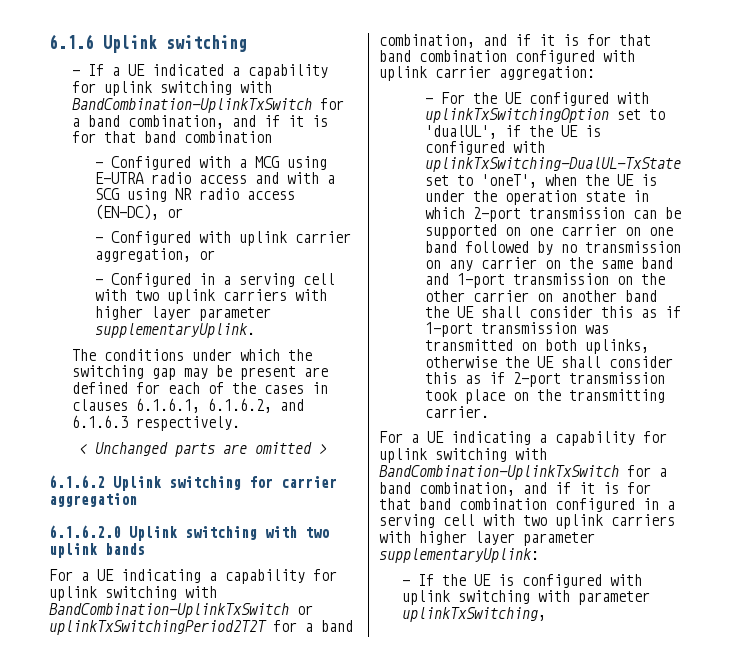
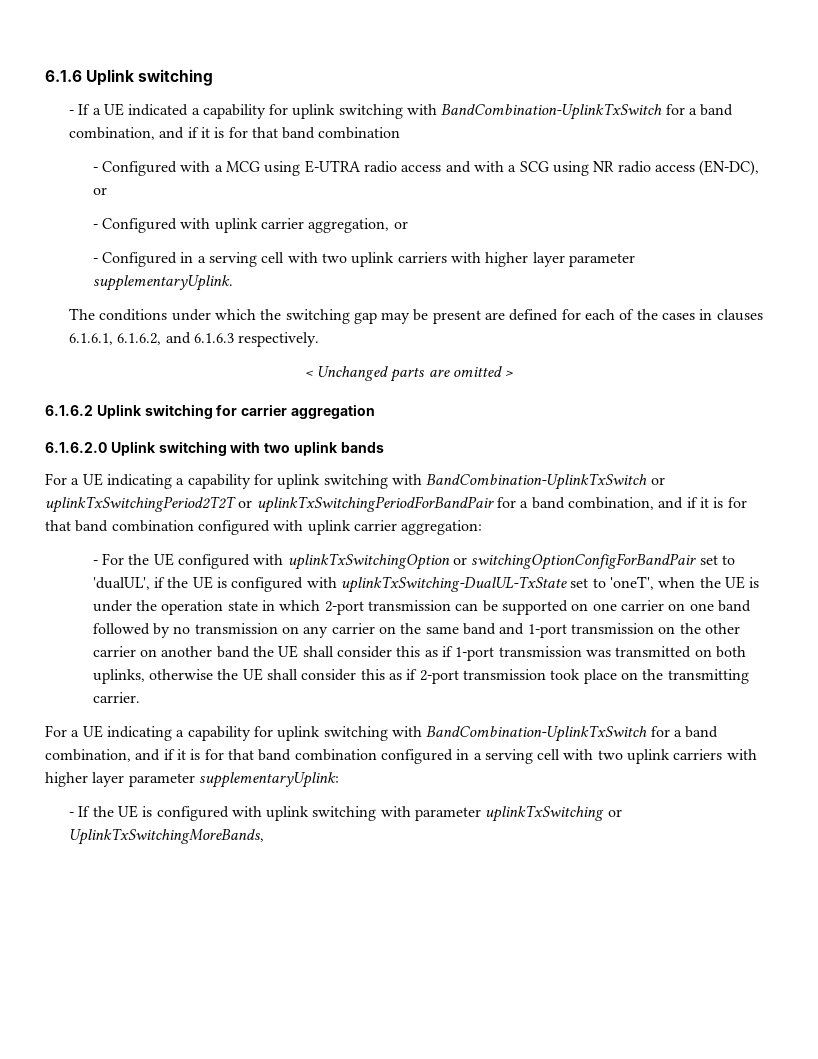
- For a UE indicating a capability for uplink switching with BandCombination-UplinkTxSwitch or uplinkTxSwitchingPeriod2T2T for a band combination, and if it is for that band combination configured with uplink carrier aggregation:
+ For a UE indicating a capability for uplink switching with BandCombination-UplinkTxSwitch or uplinkTxSwitchingPeriod2T2T or uplinkTxSwitchingPeriodForBandPair for a band combination, and if it is for that band combination configured with uplink carrier aggregation:
- - For the UE configured with uplinkTxSwitchingOption set to 'dualUL', if the UE is configured with uplinkTxSwitching-DualUL-TxState set to 'oneT', when the UE is under the operation state in which 2-port transmission can be supported on one carrier on one band followed by no transmission on any carrier on the same band and 1-port transmission on the other carrier on another band the UE shall consider this as if 1-port transmission was transmitted on both uplinks, otherwise the UE shall consider this as if 2-port transmission took place on the transmitting carrier.
+ - For the UE configured with uplinkTxSwitchingOption or switchingOptionConfigForBandPair set to 'dualUL', if the UE is configured with uplinkTxSwitching-DualUL-TxState set to 'oneT', when the UE is under the operation state in which 2-port transmission can be supported on one carrier on one band followed by no transmission on any carrier on the same band and 1-port transmission on the other carrier on another band the UE shall consider this as if 1-port transmission was transmitted on both uplinks, otherwise the UE shall consider this as if 2-port transmission took place on the transmitting carrier.
- - If the UE is configured with uplink switching with parameter uplinkTxSwitching,
+ - If the UE is configured with uplink switching with parameter uplinkTxSwitching or UplinkTxSwitchingMoreBands,

